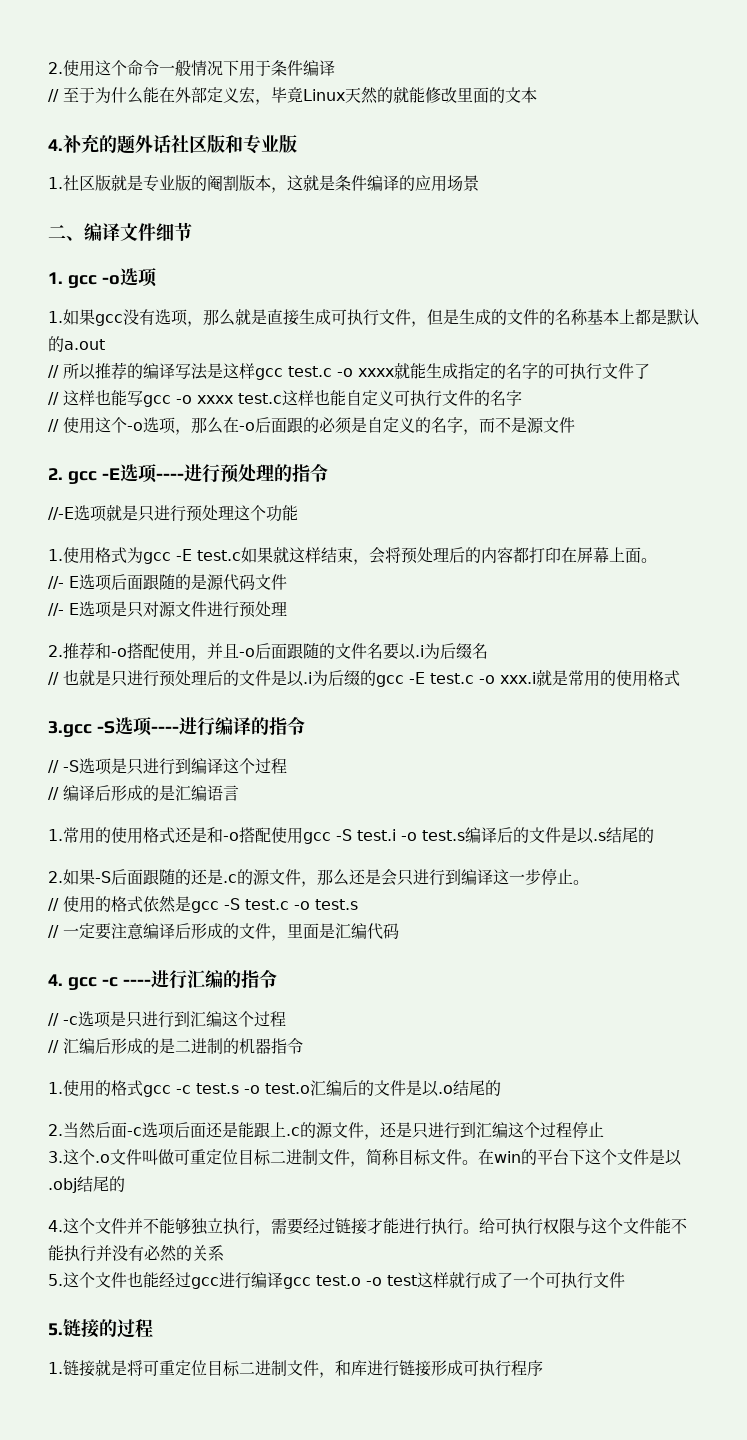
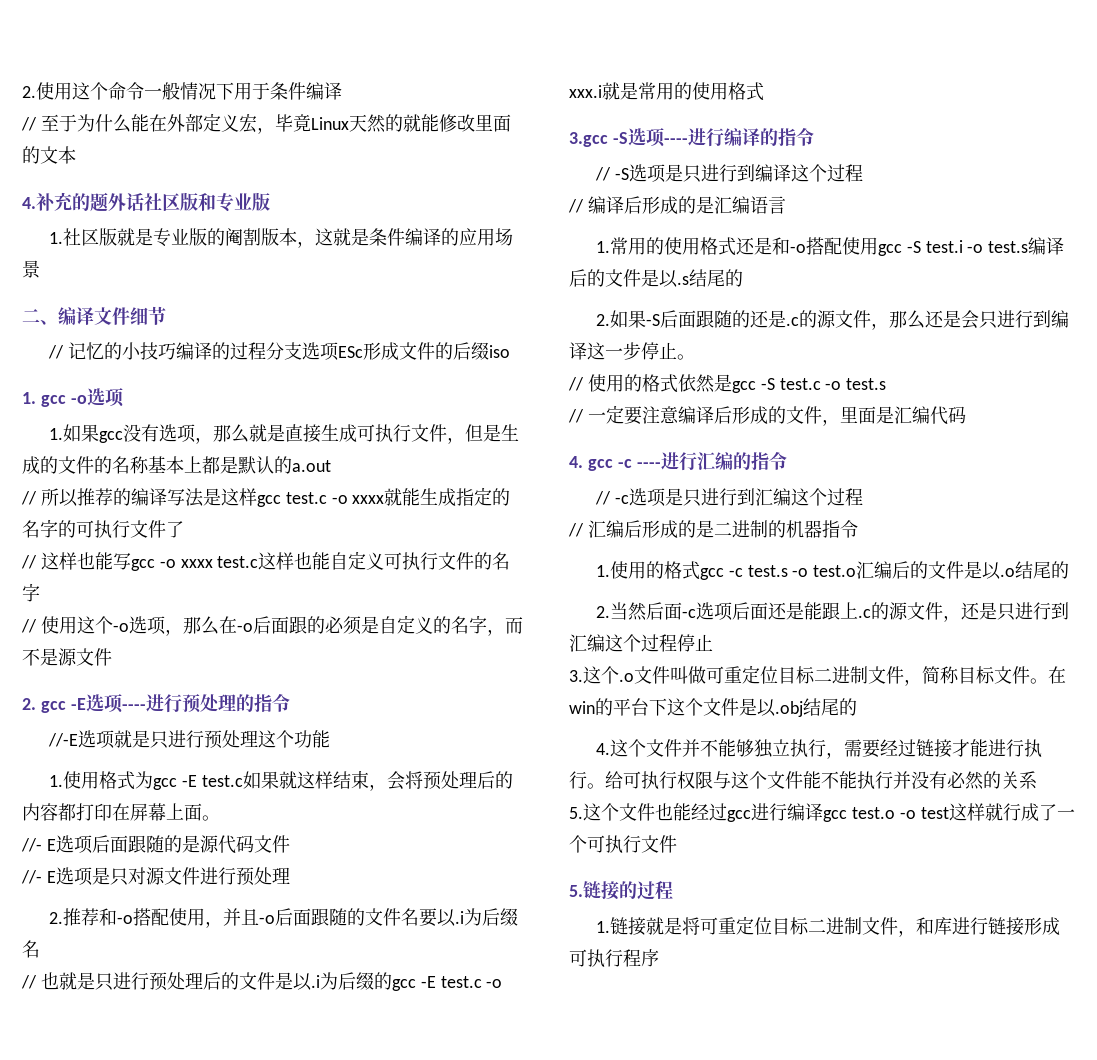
+ // 记忆的小技巧编译的过程分支选项ESc形成文件的后缀iso

